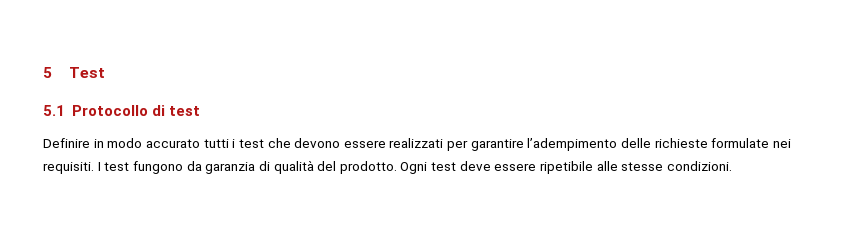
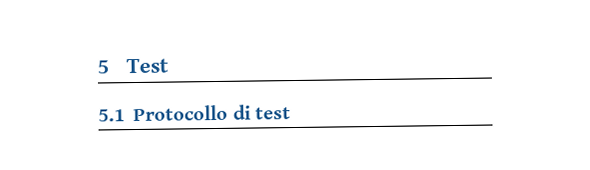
- Definire in modo accurato tutti i test che devono essere realizzati per garantire l’adempimento delle richieste formulate nei requisiti. I test fungono da garanzia di qualità del prodotto. Ogni test deve essere ripetibile alle stesse condizioni.

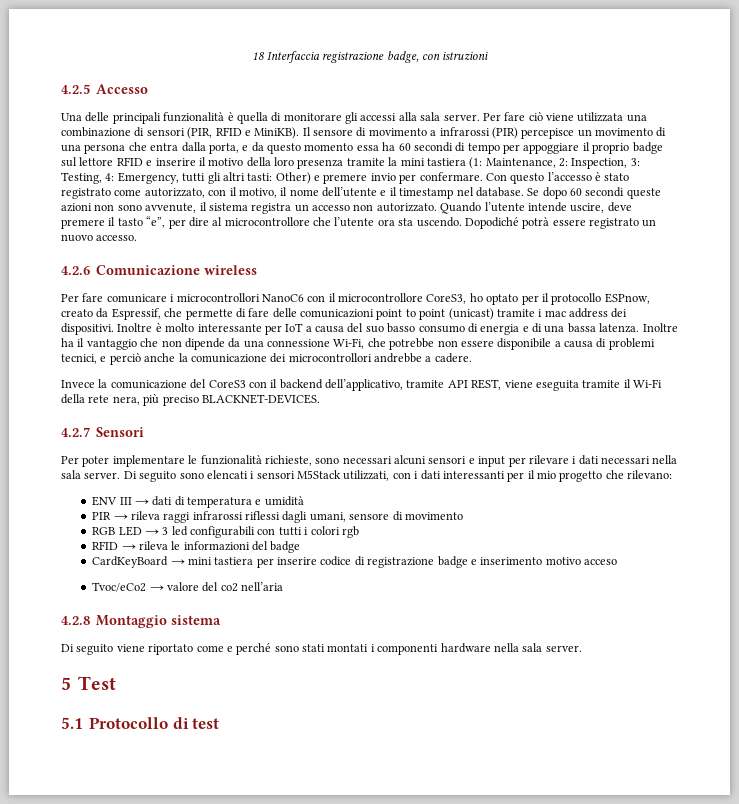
+ 18 Interfaccia registrazione badge, con istruzioni
+ 4.2.5 Accesso
+ Una delle principali funzionalità è quella di monitorare gli accessi alla sala server. Per fare ciò viene utilizzata una combinazione di sensori (PIR, RFID e MiniKB). Il sensore di movimento a infrarossi (PIR) percepisce un movimento di una persona che entra dalla porta, e da questo momento essa ha 60 secondi di tempo per appoggiare il proprio badge sul lettore RFID e inserire il motivo della loro presenza tramite la mini tastiera (1: Maintenance, 2: Inspection, 3: Testing, 4: Emergency, tutti gli altri tasti: Other) e premere invio per confermare. Con questo l’accesso è stato registrato come autorizzato, con il motivo, il nome dell’utente e il timestamp nel database. Se dopo 60 secondi queste azioni non sono avvenute, il sistema registra un accesso non autorizzato. Quando l’utente intende uscire, deve premere il tasto “e”, per dire al microcontrollore che l’utente ora sta uscendo. Dopodiché potrà essere registrato un nuovo accesso.
+ 4.2.6 Comunicazione wireless
+ Per fare comunicare i microcontrollori NanoC6 con il microcontrollore CoreS3, ho optato per il protocollo ESPnow, creato da Espressif, che permette di fare delle comunicazioni point to point (unicast) tramite i mac address dei dispositivi. Inoltre è molto interessante per IoT a causa del suo basso consumo di energia e di una bassa latenza. Inoltre ha il vantaggio che non dipende da una connessione Wi-Fi, che potrebbe non essere disponibile a causa di problemi tecnici, e perciò anche la comunicazione dei microcontrollori andrebbe a cadere.
+ Invece la comunicazione del CoreS3 con il backend dell’applicativo, tramite API REST, viene eseguita tramite il Wi-Fi della rete nera, più preciso BLACKNET-DEVICES.
+ 4.2.7 Sensori
+ Per poter implementare le funzionalità richieste, sono necessari alcuni sensori e input per rilevare i dati necessari nella sala server. Di seguito sono elencati i sensori M5Stack utilizzati, con i dati interessanti per il mio progetto che rilevano:
+ ENV III → dati di temperatura e umidità
+ PIR → rileva raggi infrarossi riflessi dagli umani, sensore di movimento
+ RGB LED → 3 led configurabili con tutti i colori rgb
+ RFID → rileva le informazioni del badge
+ CardKeyBoard → mini tastiera per inserire codice di registrazione badge e inserimento motivo acceso
+ Tvoc/eCo2 → valore del co2 nell’aria
+ 4.2.8 Montaggio sistema
+ Di seguito viene riportato come e perché sono stati montati i componenti hardware nella sala server.

